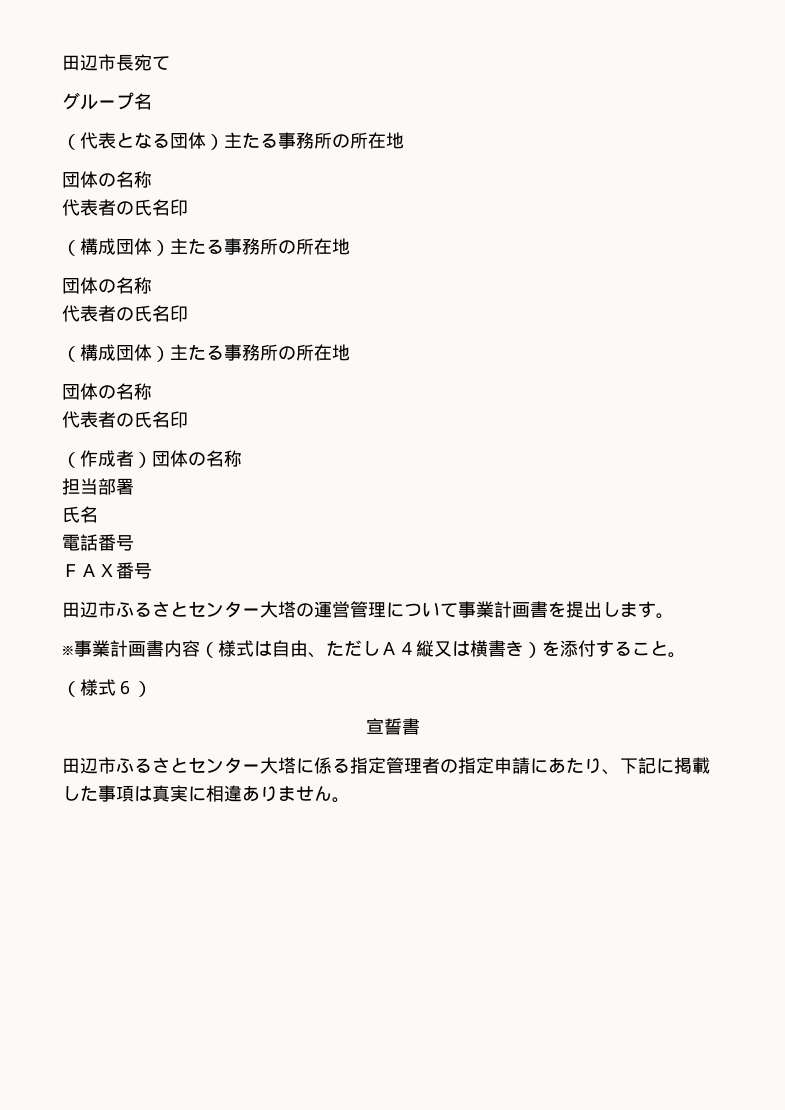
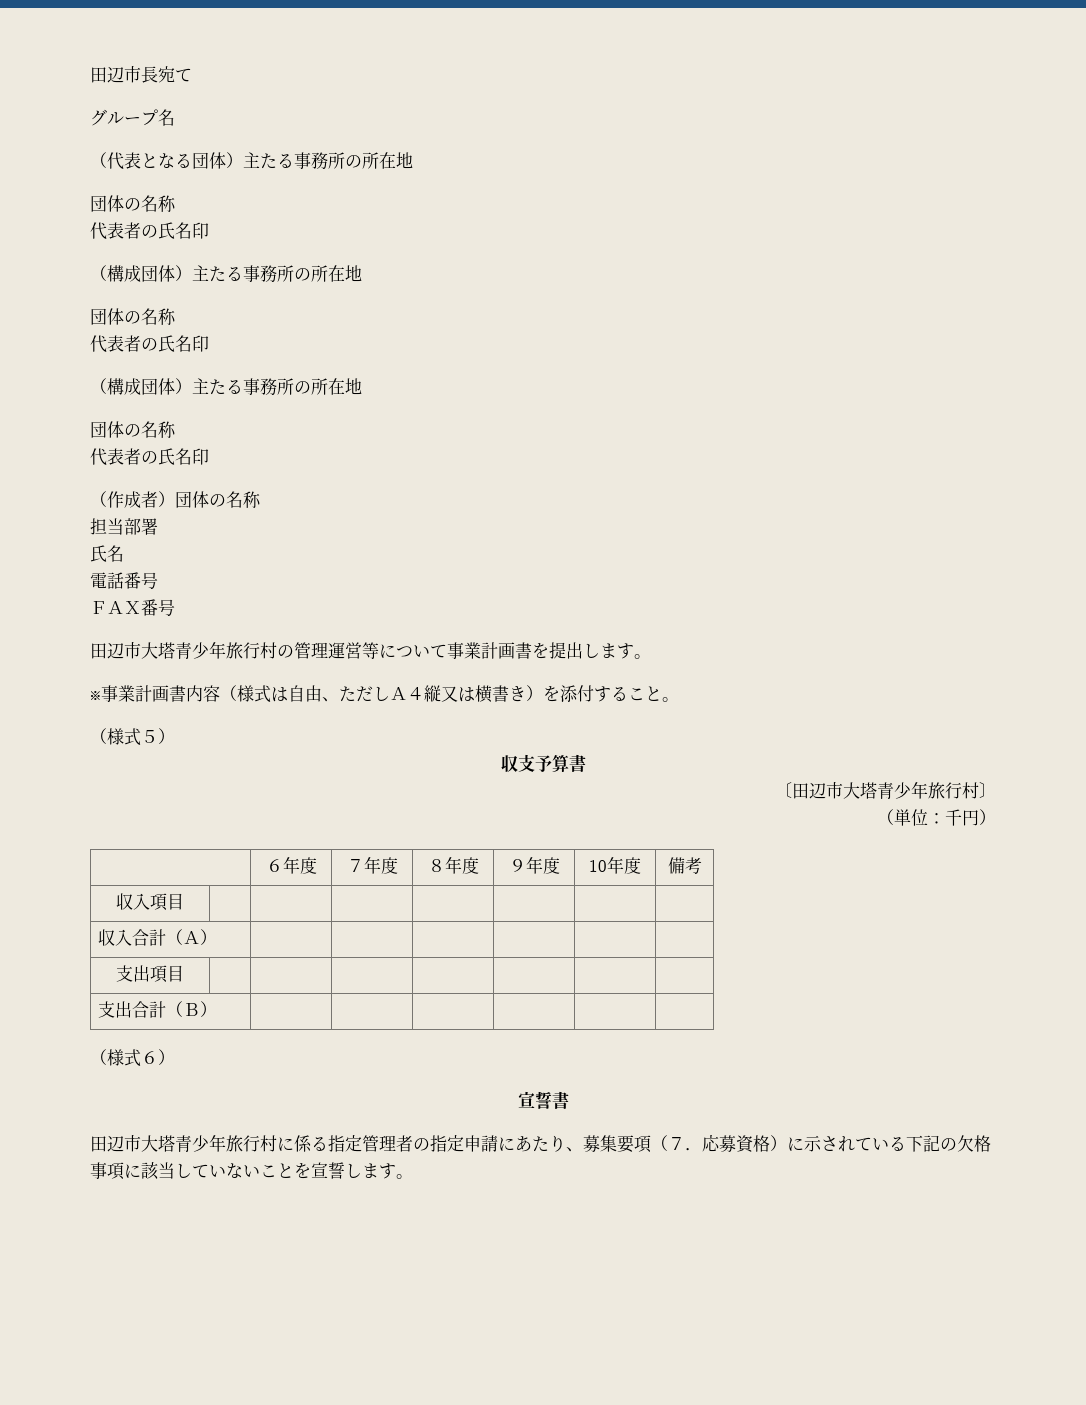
- 田辺市ふるさとセンター大塔の運営管理について事業計画書を提出します。
+ 田辺市大塔青少年旅行村の管理運営等について事業計画書を提出します。
+ （様式５）
+ 収支予算書
+ 〔田辺市大塔青少年旅行村〕
+ （単位：千円）
+ | ６年度 | ７年度 | ８年度 | ９年度 | 10年度 | 備考
+ 収入項目 | | | | | | |
+ 収入合計（Ａ） | | | | | |
+ 支出項目 | | | | | | |
+ 支出合計（Ｂ） | | | | | |
- 田辺市ふるさとセンター大塔に係る指定管理者の指定申請にあたり、下記に掲載した事項は真実に相違ありません。
+ 田辺市大塔青少年旅行村に係る指定管理者の指定申請にあたり、募集要項（７．応募資格）に示されている下記の欠格事項に該当していないことを宣誓します。

